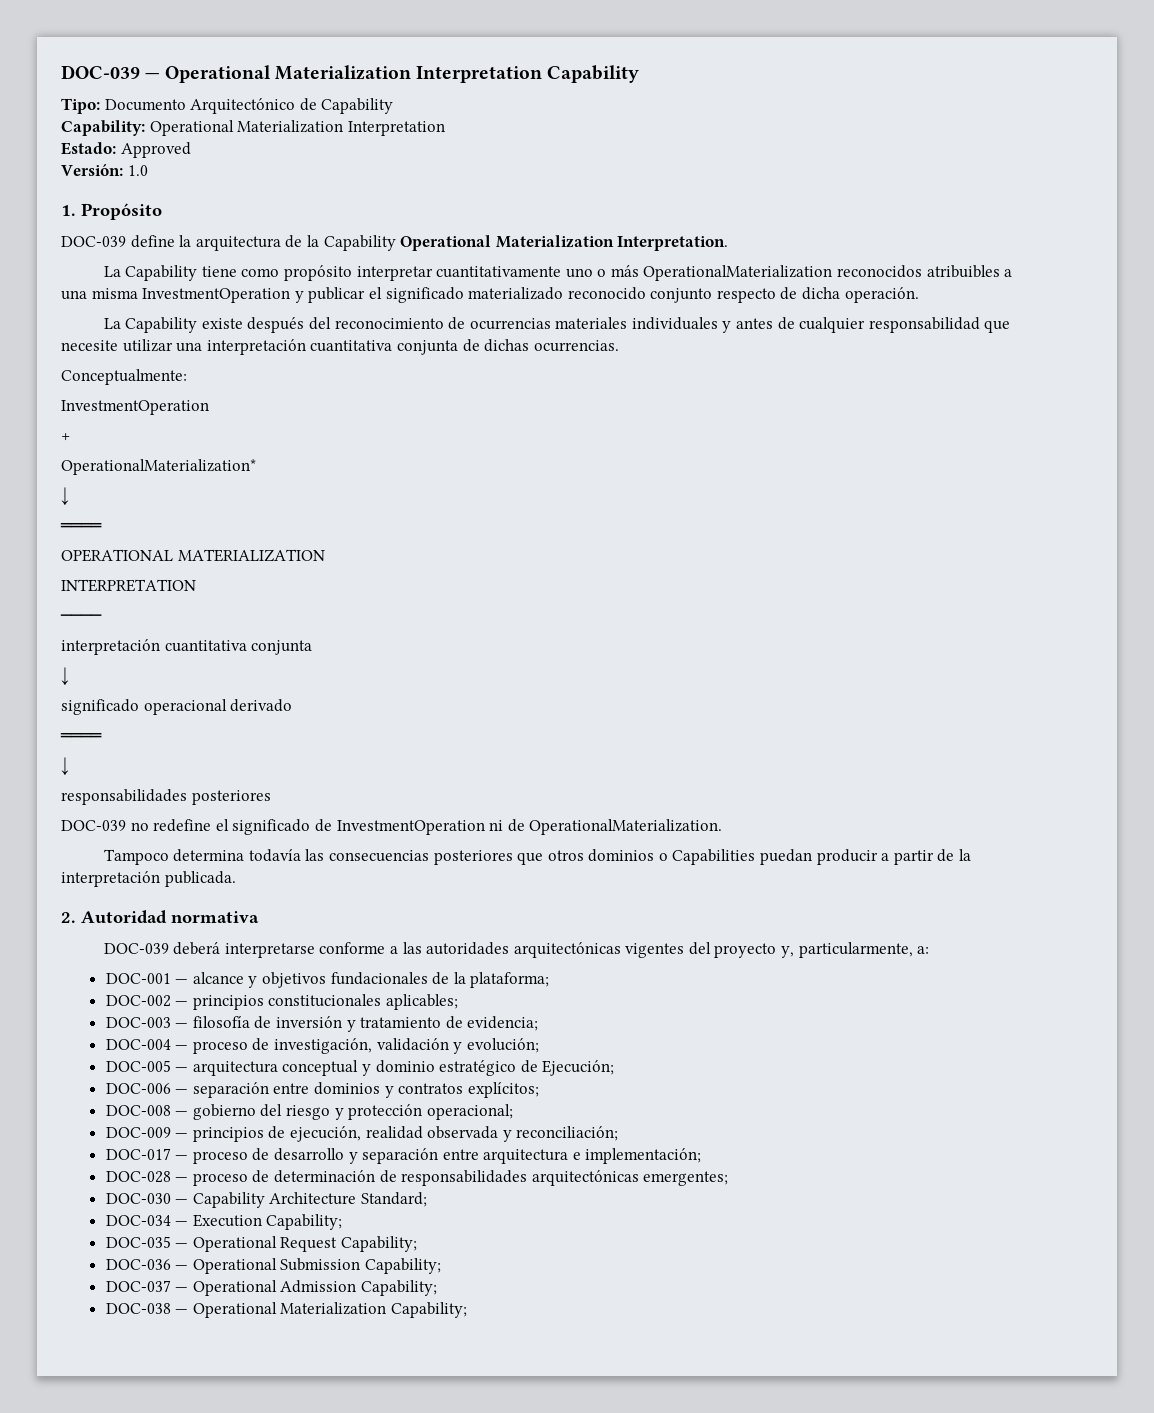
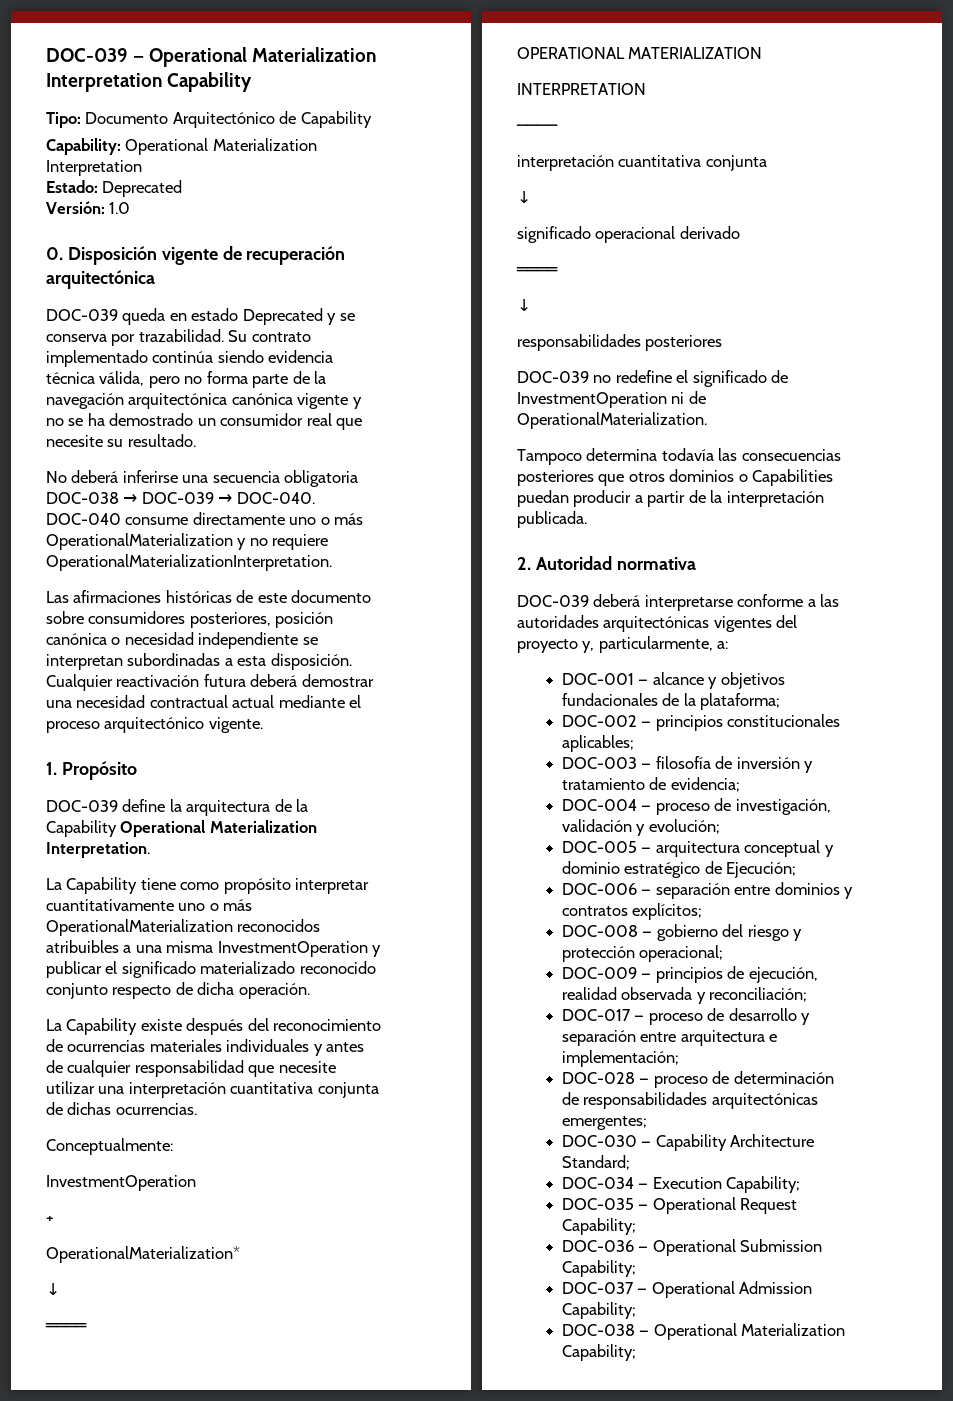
- Estado: Approved
+ Estado: Deprecated
+ 0. Disposición vigente de recuperación arquitectónica
+ DOC-039 queda en estado Deprecated y se conserva por trazabilidad. Su contrato implementado continúa siendo evidencia técnica válida, pero no forma parte de la navegación arquitectónica canónica vigente y no se ha demostrado un consumidor real que necesite su resultado.
+ No deberá inferirse una secuencia obligatoria DOC-038 → DOC-039 → DOC-040. DOC-040 consume directamente uno o más OperationalMaterialization y no requiere OperationalMaterializationInterpretation.
+ Las afirmaciones históricas de este documento sobre consumidores posteriores, posición canónica o necesidad independiente se interpretan subordinadas a esta disposición. Cualquier reactivación futura deberá demostrar una necesidad contractual actual mediante el proceso arquitectónico vigente.

